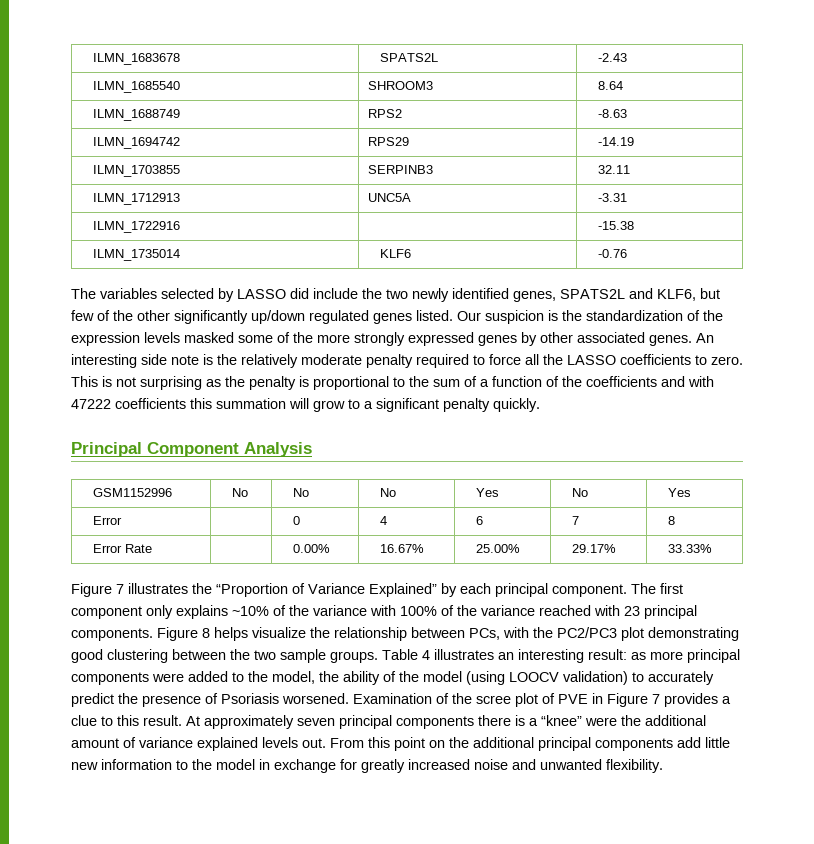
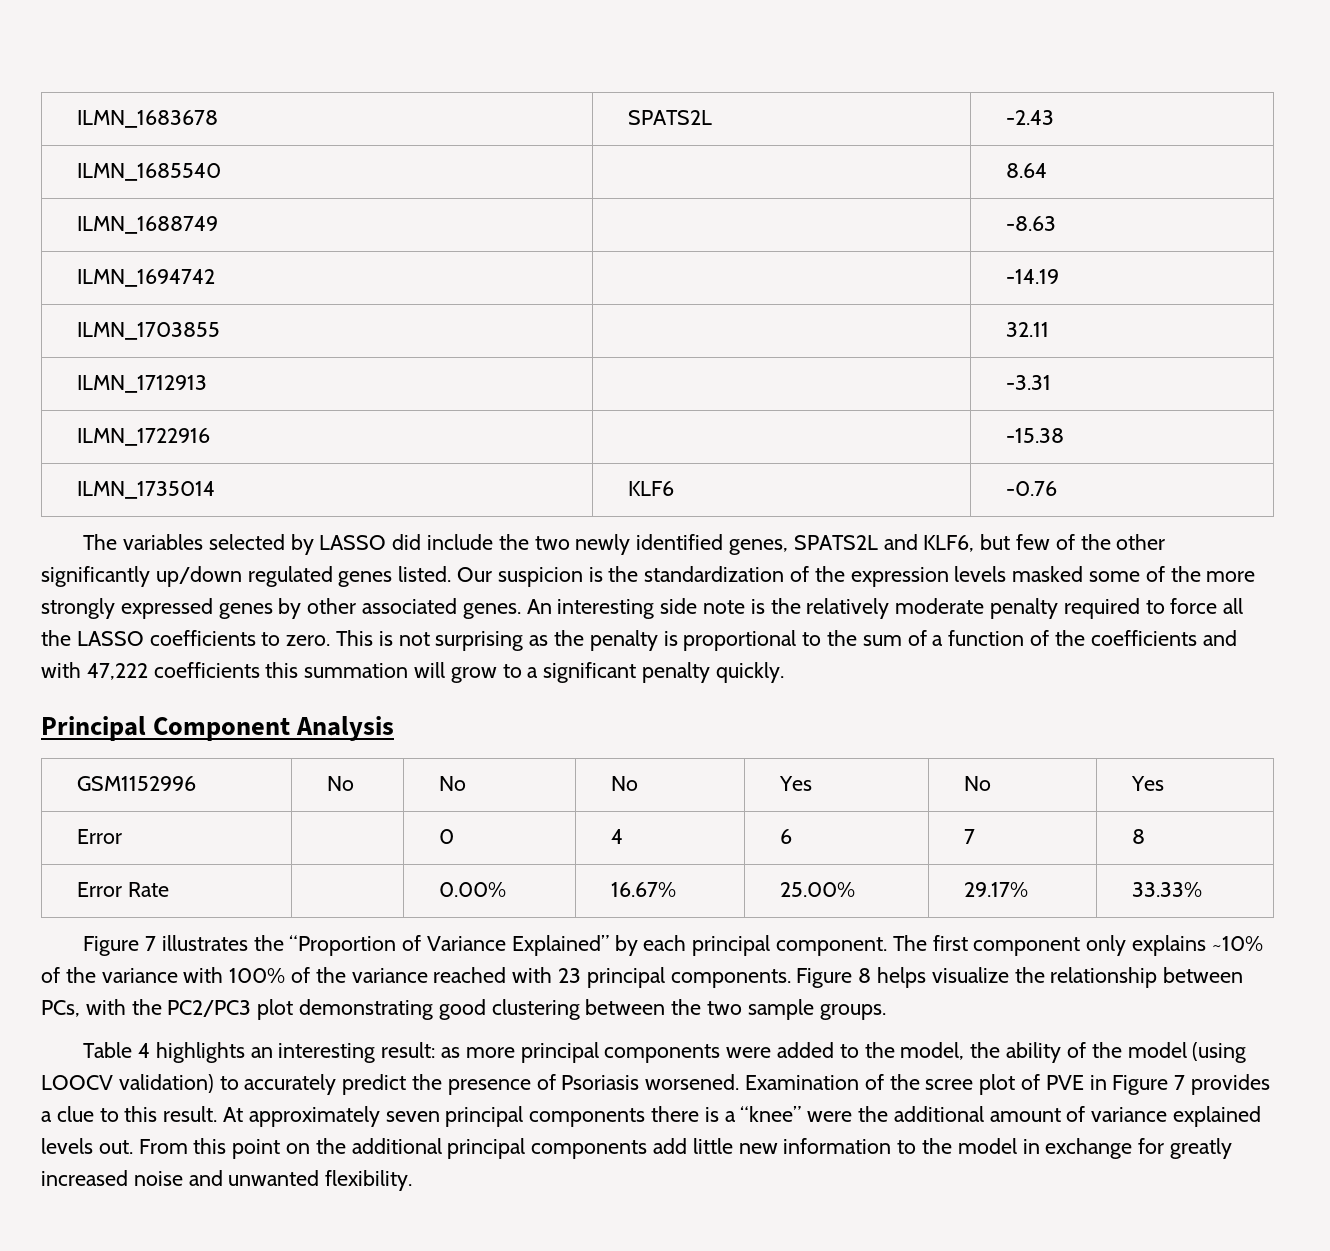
- ILMN_1685540 | SHROOM3 | 8.64
+ ILMN_1685540 | | 8.64
- ILMN_1688749 | RPS2 | -8.63
+ ILMN_1688749 | | -8.63
- ILMN_1694742 | RPS29 | -14.19
+ ILMN_1694742 | | -14.19
- ILMN_1703855 | SERPINB3 | 32.11
+ ILMN_1703855 | | 32.11
- ILMN_1712913 | UNC5A | -3.31
+ ILMN_1712913 | | -3.31
- This is not surprising as the penalty is proportional to the sum of a function of the coefficients and with 47222 coefficients this summation will grow to a significant penalty quickly.
+ This is not surprising as the penalty is proportional to the sum of a function of the coefficients and with 47,222 coefficients this summation will grow to a significant penalty quickly.
- Figure 8 helps visualize the relationship between PCs, with the PC2/PC3 plot demonstrating good clustering between the two sample groups. Table 4 illustrates an interesting result: as more principal components were added to the model, the ability of the model (using LOOCV validation) to accurately predict the presence of Psoriasis worsened.
+ Figure 8 helps visualize the relationship between PCs, with the PC2/PC3 plot demonstrating good clustering between the two sample groups.
+ Table 4 highlights an interesting result: as more principal components were added to the model, the ability of the model (using LOOCV validation) to accurately predict the presence of Psoriasis worsened.

